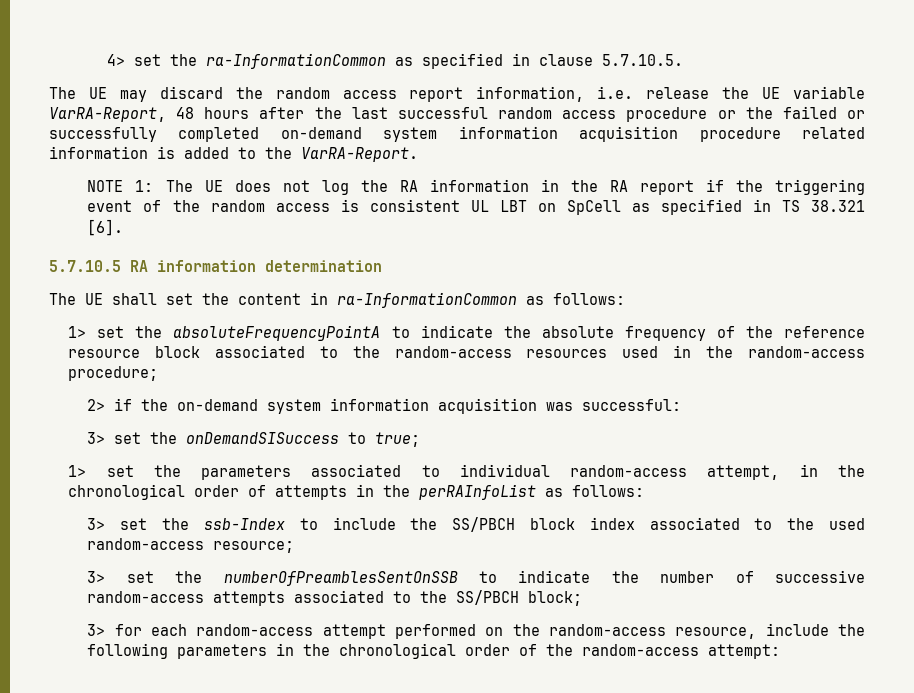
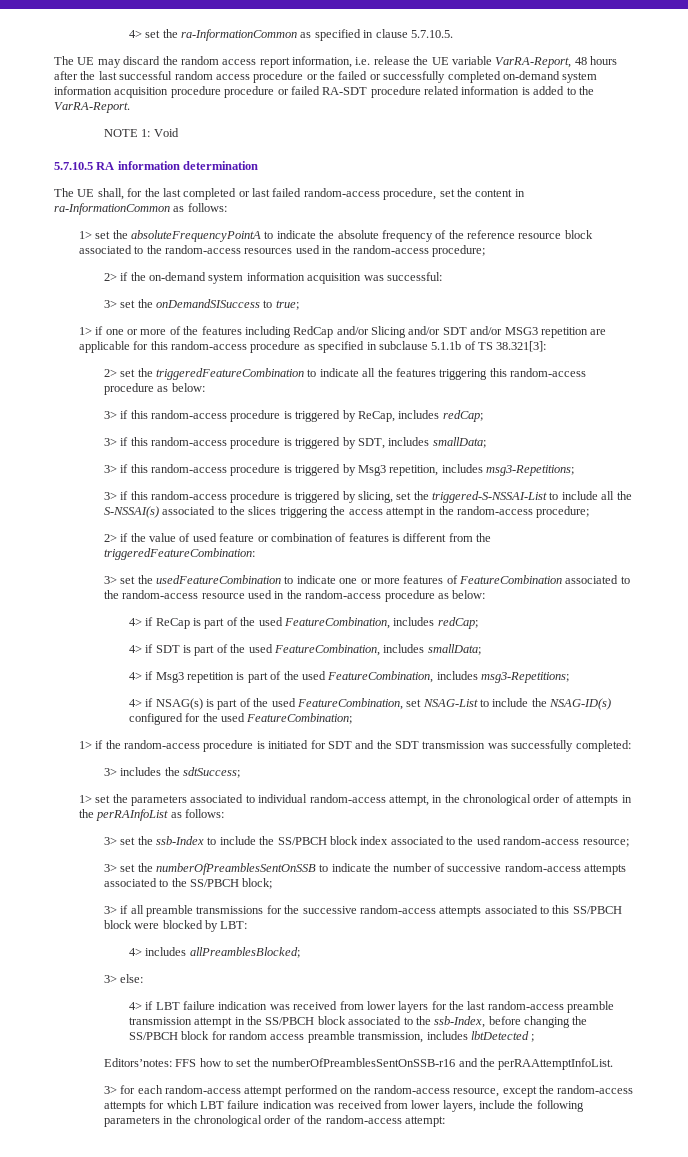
- The UE may discard the random access report information, i.e. release the UE variable VarRA-Report, 48 hours after the last successful random access procedure or the failed or successfully completed on-demand system information acquisition procedure related information is added to the VarRA-Report.
+ The UE may discard the random access report information, i.e. release the UE variable VarRA-Report, 48 hours after the last successful random access procedure or the failed or successfully completed on-demand system information acquisition procedure procedure or failed RA-SDT procedure related information is added to the VarRA-Report.
- NOTE 1: The UE does not log the RA information in the RA report if the triggering event of the random access is consistent UL LBT on SpCell as specified in TS 38.321 [6].
+ NOTE 1: Void
- The UE shall set the content in ra-InformationCommon as follows:
+ The UE shall, for the last completed or last failed random-access procedure, set the content in ra-InformationCommon as follows:
+ 1> if one or more of the features including RedCap and/or Slicing and/or SDT and/or MSG3 repetition are applicable for this random-access procedure as specified in subclause 5.1.1b of TS 38.321[3]:
+ 2> set the triggeredFeatureCombination to indicate all the features triggering this random-access procedure as below:
+ 3> if this random-access procedure is triggered by ReCap, includes redCap;
+ 3> if this random-access procedure is triggered by SDT, includes smallData;
+ 3> if this random-access procedure is triggered by Msg3 repetition, includes msg3-Repetitions;
+ 3> if this random-access procedure is triggered by slicing, set the triggered-S-NSSAI-List to include all the S-NSSAI(s) associated to the slices triggering the access attempt in the random-access procedure;
+ 2> if the value of used feature or combination of features is different from the triggeredFeatureCombination:
+ 3> set the usedFeatureCombination to indicate one or more features of FeatureCombination associated to the random-access resource used in the random-access procedure as below:
+ 4> if ReCap is part of the used FeatureCombination, includes redCap;
+ 4> if SDT is part of the used FeatureCombination, includes smallData;
+ 4> if Msg3 repetition is part of the used FeatureCombination, includes msg3-Repetitions;
+ 4> if NSAG(s) is part of the used FeatureCombination, set NSAG-List to include the NSAG-ID(s) configured for the used FeatureCombination;
+ 1> if the random-access procedure is initiated for SDT and the SDT transmission was successfully completed:
+ 3> includes the sdtSuccess;
+ 3> if all preamble transmissions for the successive random-access attempts associated to this SS/PBCH block were blocked by LBT:
+ 4> includes allPreamblesBlocked;
+ 3> else:
+ 4> if LBT failure indication was received from lower layers for the last random-access preamble transmission attempt in the SS/PBCH block associated to the ssb-Index, before changing the SS/PBCH block for random access preamble transmission, includes lbtDetected ;
+ Editors’notes: FFS how to set the numberOfPreamblesSentOnSSB-r16 and the perRAAttemptInfoList.
- 3> for each random-access attempt performed on the random-access resource, include the following parameters in the chronological order of the random-access attempt:
+ 3> for each random-access attempt performed on the random-access resource, except the random-access attempts for which LBT failure indication was received from lower layers, include the following parameters in the chronological order of the random-access attempt:

